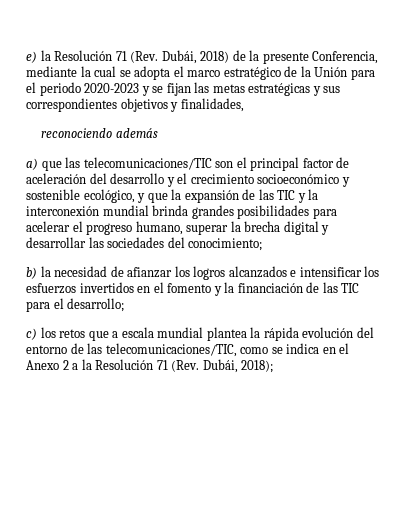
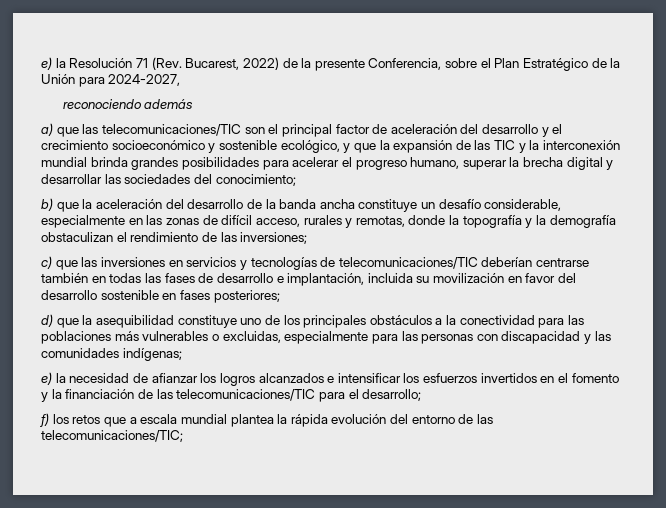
- e) la Resolución 71 (Rev. Dubái, 2018) de la presente Conferencia, mediante la cual se adopta el marco estratégico de la Unión para el periodo 2020-2023 y se fijan las metas estratégicas y sus correspondientes objetivos y finalidades,
+ e) la Resolución 71 (Rev. Bucarest, 2022) de la presente Conferencia, sobre el Plan Estratégico de la Unión para 2024-2027,
- b) la necesidad de afianzar los logros alcanzados e intensificar los esfuerzos invertidos en el fomento y la financiación de las TIC para el desarrollo;
+ b) que la aceleración del desarrollo de la banda ancha constituye un desafío considerable, especialmente en las zonas de difícil acceso, rurales y remotas, donde la topografía y la demografía obstaculizan el rendimiento de las inversiones;
+ c) que las inversiones en servicios y tecnologías de telecomunicaciones/TIC deberían centrarse también en todas las fases de desarrollo e implantación, incluida su movilización en favor del desarrollo sostenible en fases posteriores;
+ d) que la asequibilidad constituye uno de los principales obstáculos a la conectividad para las poblaciones más vulnerables o excluidas, especialmente para las personas con discapacidad y las comunidades indígenas;
+ e) la necesidad de afianzar los logros alcanzados e intensificar los esfuerzos invertidos en el fomento y la financiación de las telecomunicaciones/TIC para el desarrollo;
- c) los retos que a escala mundial plantea la rápida evolución del entorno de las telecomunicaciones/TIC, como se indica en el Anexo 2 a la Resolución 71 (Rev. Dubái, 2018);
+ f) los retos que a escala mundial plantea la rápida evolución del entorno de las telecomunicaciones/TIC;

